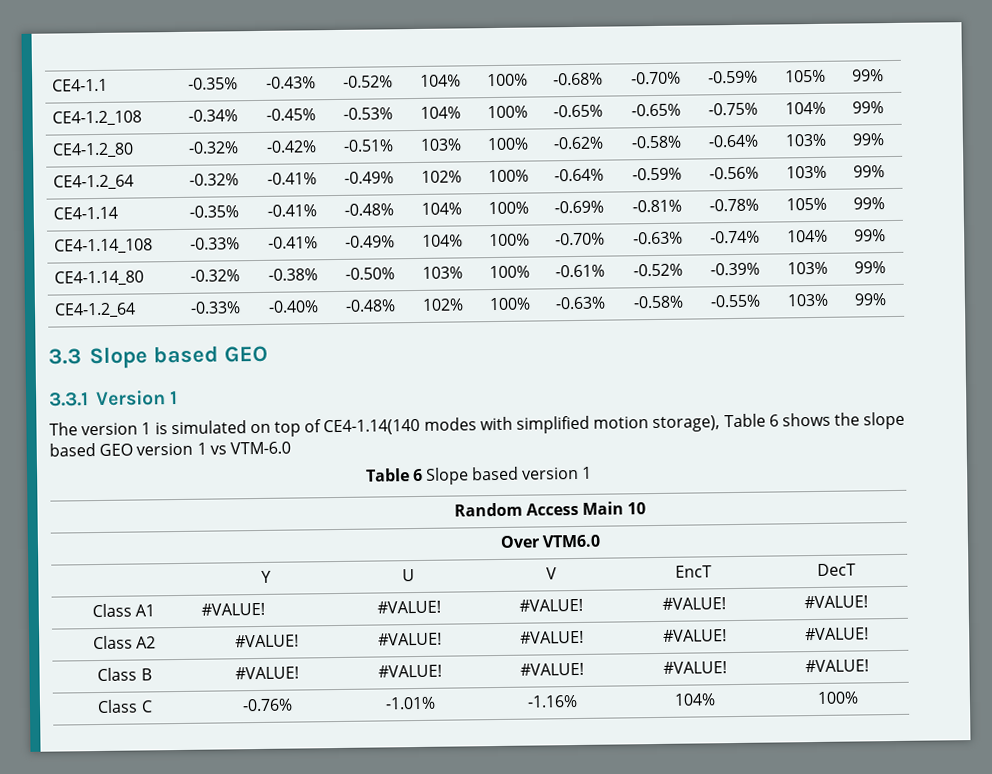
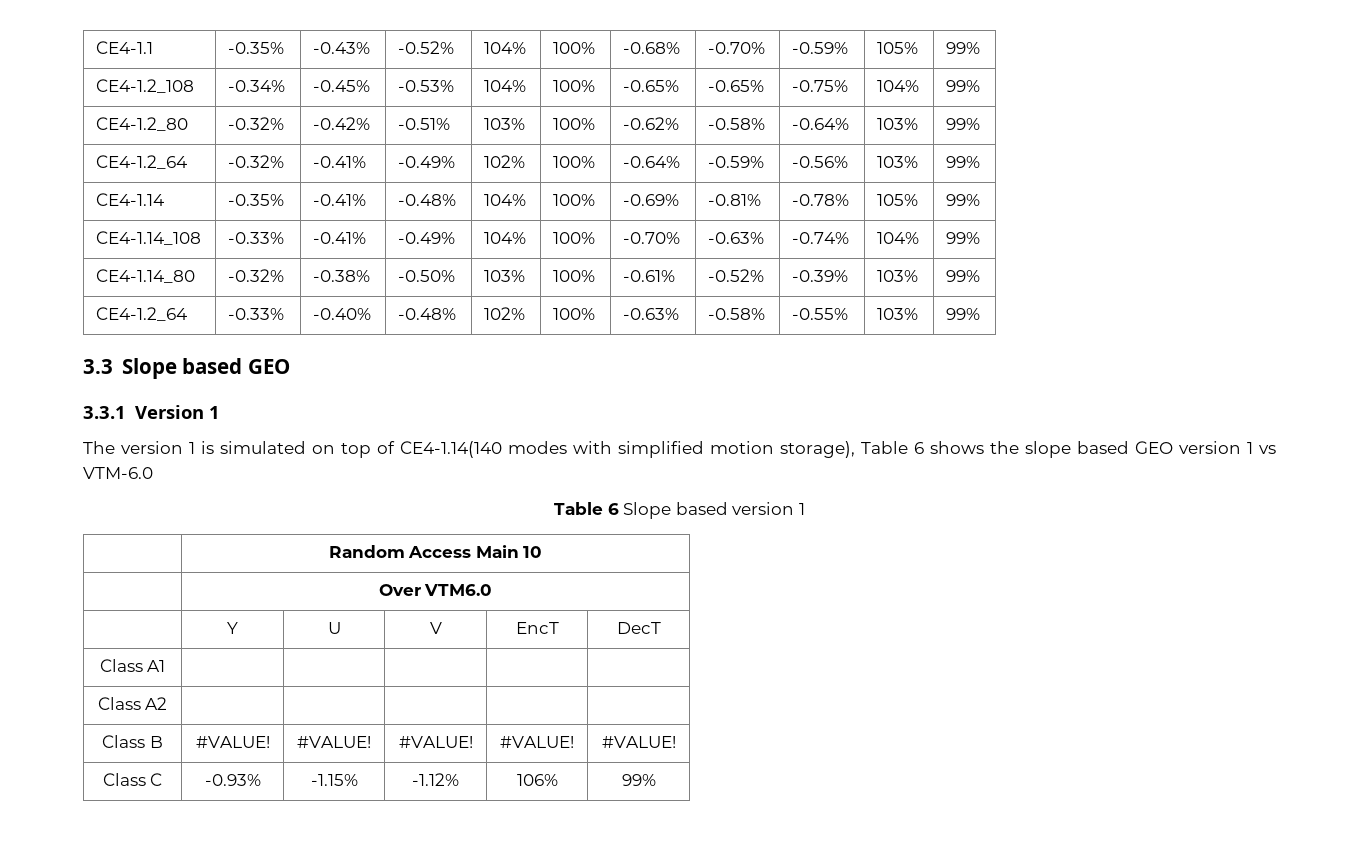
- Class A1 | #VALUE! | #VALUE! | #VALUE! | #VALUE! | #VALUE!
- Class A2 | #VALUE! | #VALUE! | #VALUE! | #VALUE! | #VALUE!
+ Class A1 | | | | |
+ Class A2 | | | | |
- Class C | -0.76% | -1.01% | -1.16% | 104% | 100%
+ Class C | -0.93% | -1.15% | -1.12% | 106% | 99%

